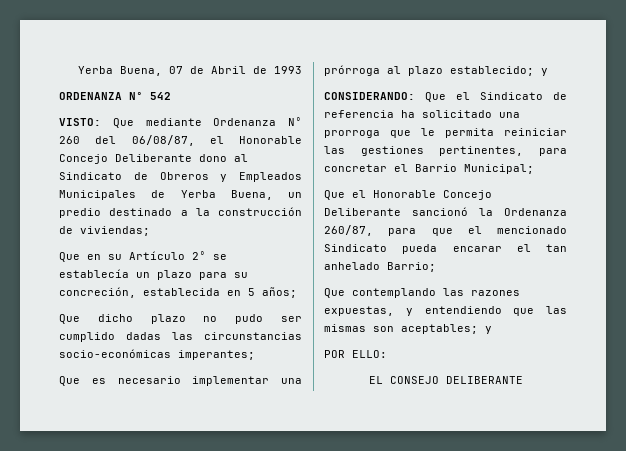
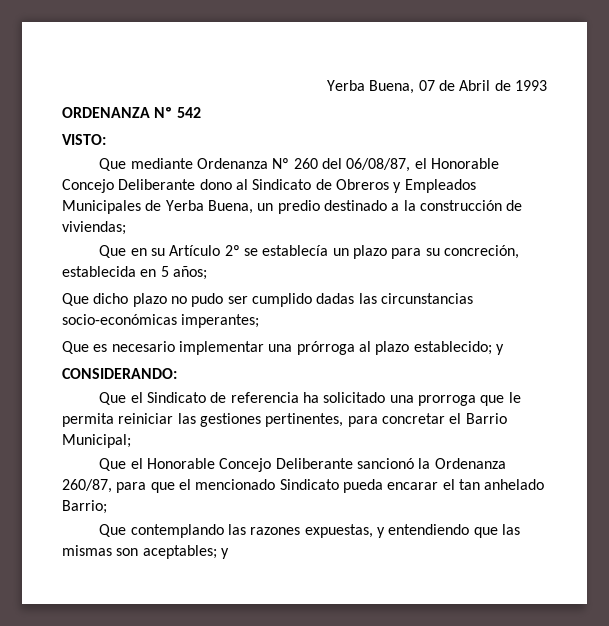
- VISTO: Que mediante Ordenanza Nº 260 del 06/08/87, el Honorable Concejo Deliberante dono al Sindicato de Obreros y Empleados Municipales de Yerba Buena, un predio destinado a la construcción de viviendas;
+ VISTO:
+ Que mediante Ordenanza Nº 260 del 06/08/87, el Honorable Concejo Deliberante dono al Sindicato de Obreros y Empleados Municipales de Yerba Buena, un predio destinado a la construcción de viviendas;
- CONSIDERANDO: Que el Sindicato de referencia ha solicitado una prorroga que le permita reiniciar las gestiones pertinentes, para concretar el Barrio Municipal;
+ CONSIDERANDO:
+ Que el Sindicato de referencia ha solicitado una prorroga que le permita reiniciar las gestiones pertinentes, para concretar el Barrio Municipal;
- POR ELLO:
- EL CONSEJO DELIBERANTE

